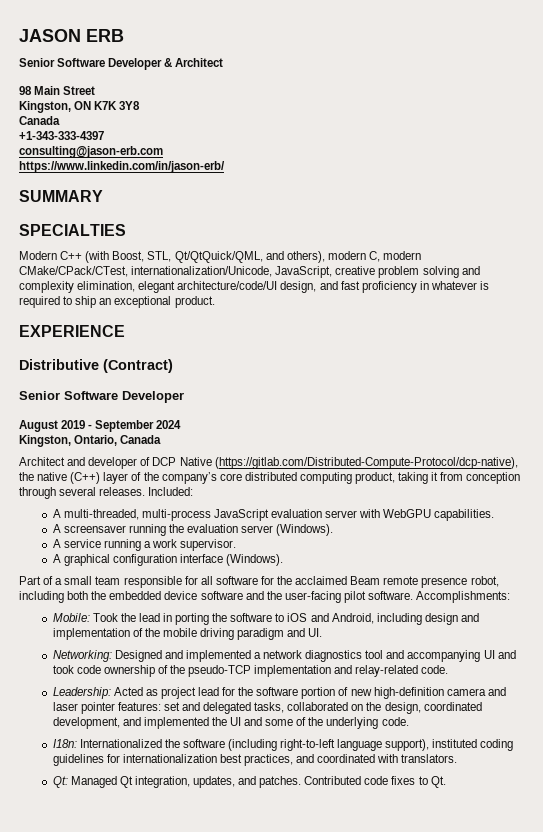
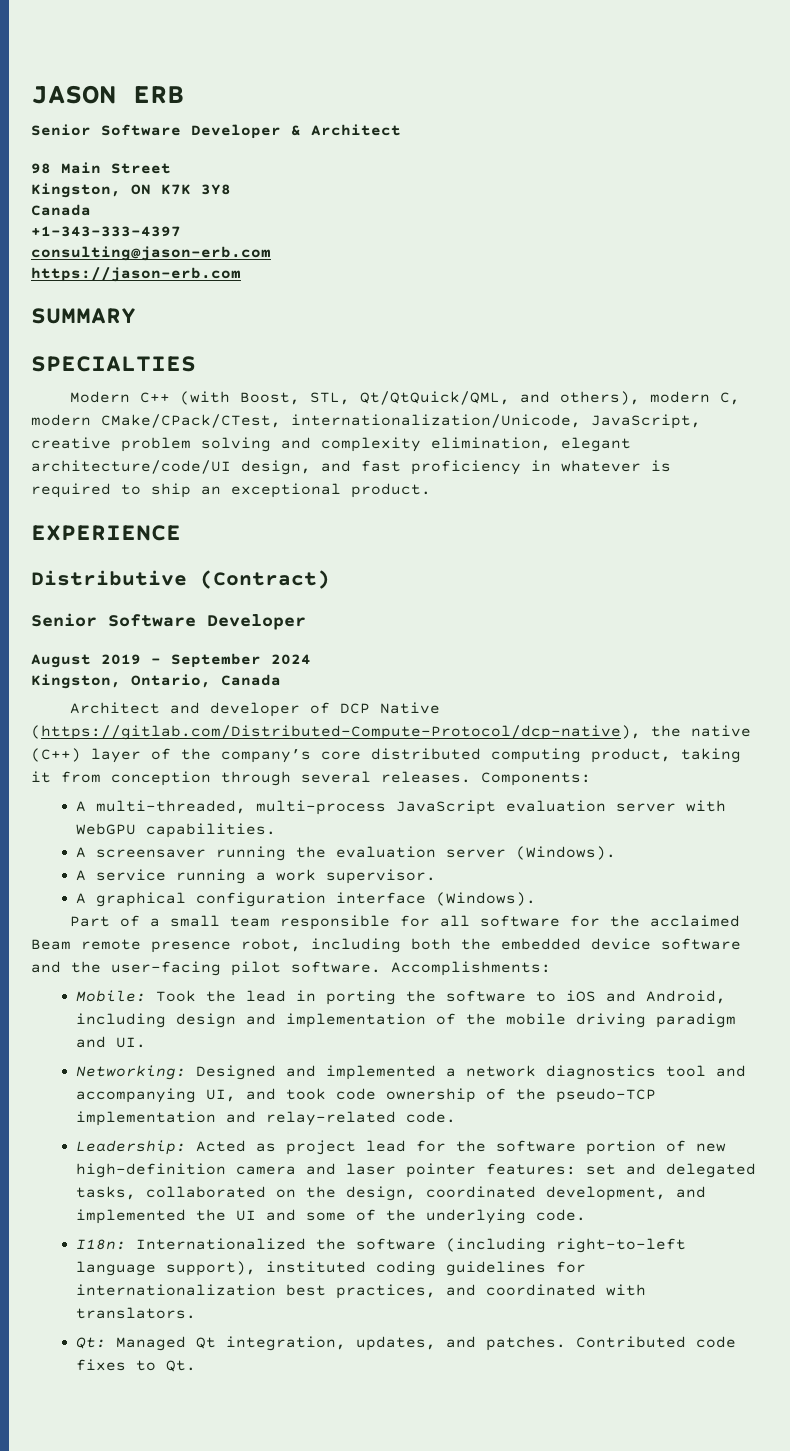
- https://www.linkedin.com/in/jason-erb/
+ https://jason-erb.com
- Included:
+ Components:
- Networking: Designed and implemented a network diagnostics tool and accompanying UI and took code ownership of the pseudo-TCP implementation and relay-related code.
+ Networking: Designed and implemented a network diagnostics tool and accompanying UI, and took code ownership of the pseudo-TCP implementation and relay-related code.

